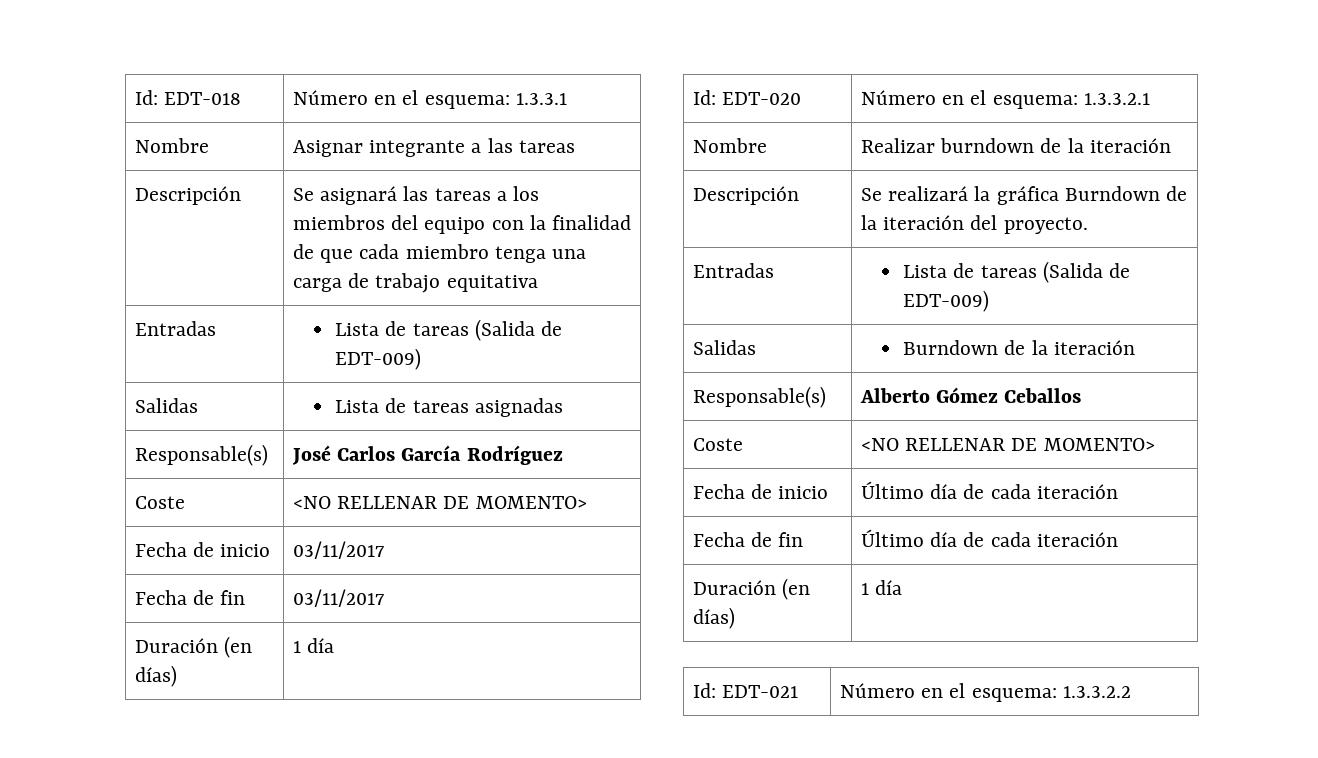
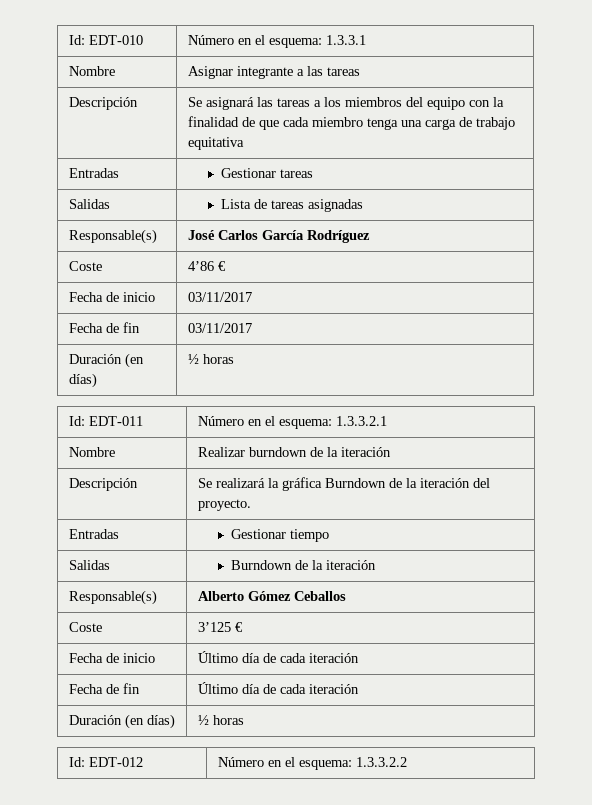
- Id: EDT-018 | Número en el esquema: 1.3.3.1
+ Id: EDT-010 | Número en el esquema: 1.3.3.1
  Descripción | Se asignará las tareas a los miembros del equipo con la finalidad de que cada miembro tenga una carga de trabajo equitativa
- Entradas | Lista de tareas (Salida de EDT-009)
+ Entradas | Gestionar tareas
  Responsable(s) | José Carlos García Rodríguez
- Coste | <NO RELLENAR DE MOMENTO>
+ Coste | 4’86 €
  Fecha de fin | 03/11/2017
- Duración (en días) | 1 día
- Id: EDT-020 | Número en el esquema: 1.3.3.2.1
+ Duración (en días) | ½ horas
+ Id: EDT-011 | Número en el esquema: 1.3.3.2.1
  Descripción | Se realizará la gráfica Burndown de la iteración del proyecto.
- Entradas | Lista de tareas (Salida de EDT-009)
+ Entradas | Gestionar tiempo
  Responsable(s) | Alberto Gómez Ceballos
- Coste | <NO RELLENAR DE MOMENTO>
+ Coste | 3’125 €
  Fecha de fin | Último día de cada iteración
- Duración (en días) | 1 día
- Id: EDT-021 | Número en el esquema: 1.3.3.2.2
+ Duración (en días) | ½ horas
+ Id: EDT-012 | Número en el esquema: 1.3.3.2.2

